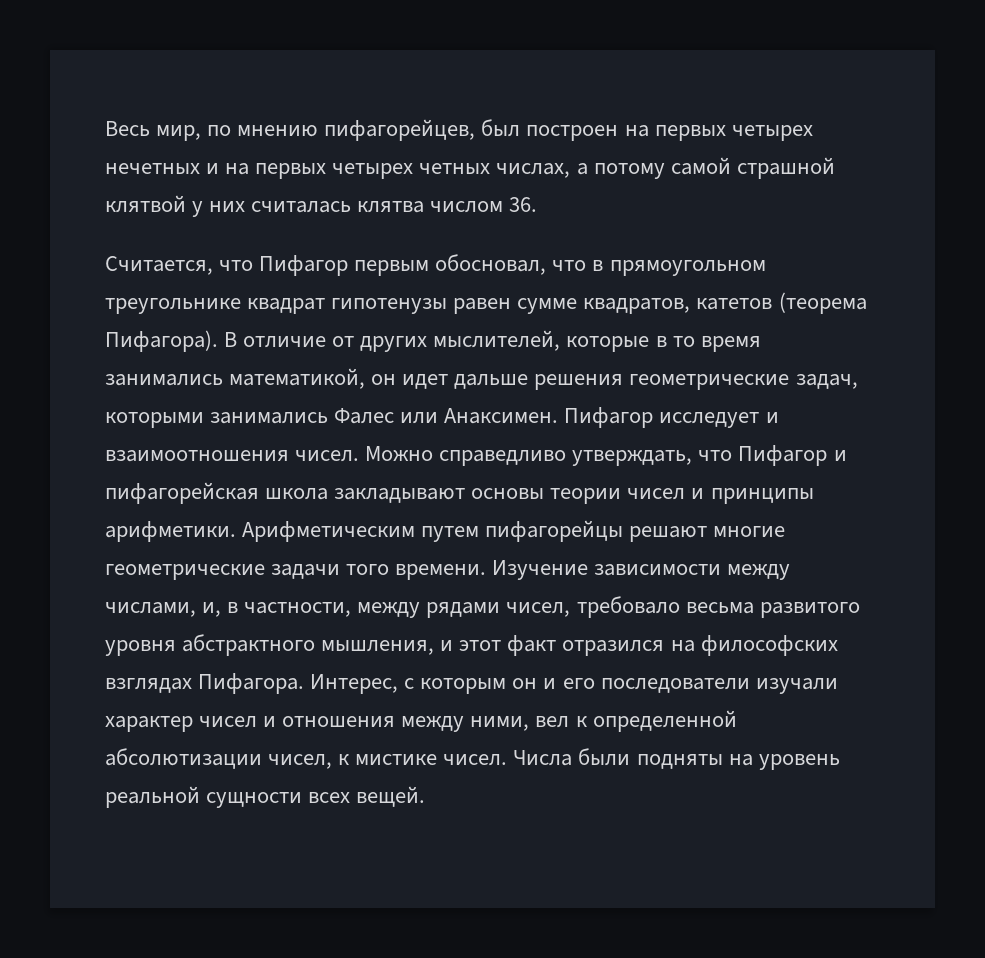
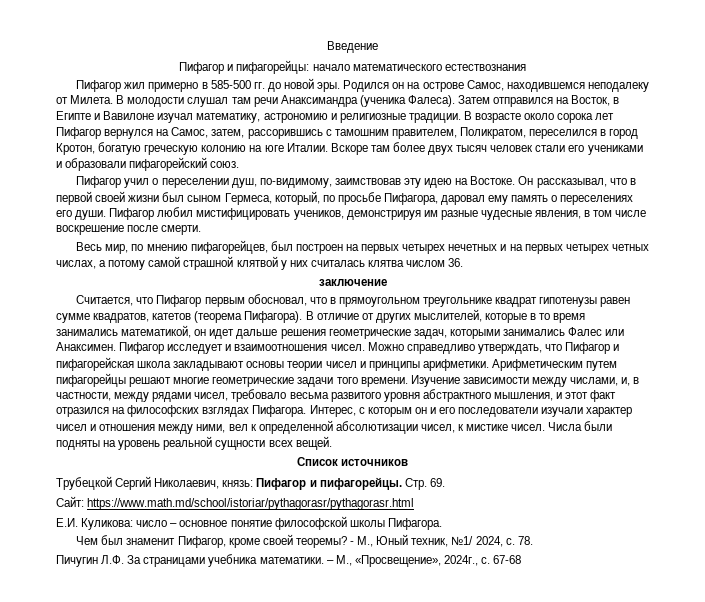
+ Введение
+ Пифагор и пифагорейцы: начало математического естествознания
+ Пифагор жил примерно в 585-500 гг. до новой эры. Родился он на острове Самос, находившемся неподалеку от Милета. В молодости слушал там речи Анаксимандра (ученика Фалеса). Затем отправился на Восток, в Египте и Вавилоне изучал математику, астрономию и религиозные традиции. В возрасте около сорока лет Пифагор вернулся на Самос, затем, рассорившись с тамошним правителем, Поликратом, переселился в город Кротон, богатую греческую колонию на юге Италии. Вскоре там более двух тысяч человек стали его учениками и образовали пифагорейский союз.
+ Пифагор учил о переселении душ, по-видимому, заимствовав эту идею на Востоке. Он рассказывал, что в первой своей жизни был сыном Гермеса, который, по просьбе Пифагора, даровал ему память о переселениях его души. Пифагор любил мистифицировать учеников, демонстрируя им разные чудесные явления, в том числе воскрешение после смерти.
+ заключение
+ Список источников
+ Трубецкой Сергий Николаевич, князь: Пифагор и пифагорейцы. Стр. 69.
+ Сайт: https://www.math.md/school/istoriar/pythagorasr/pythagorasr.html
+ Е.И. Куликова: число – основное понятие философской школы Пифагора.
+ Чем был знаменит Пифагор, кроме своей теоремы? - М., Юный техник, №1/ 2024, с. 78.
+ Пичугин Л.Ф. За страницами учебника математики. – М., «Просвещение», 2024г., с. 67-68

